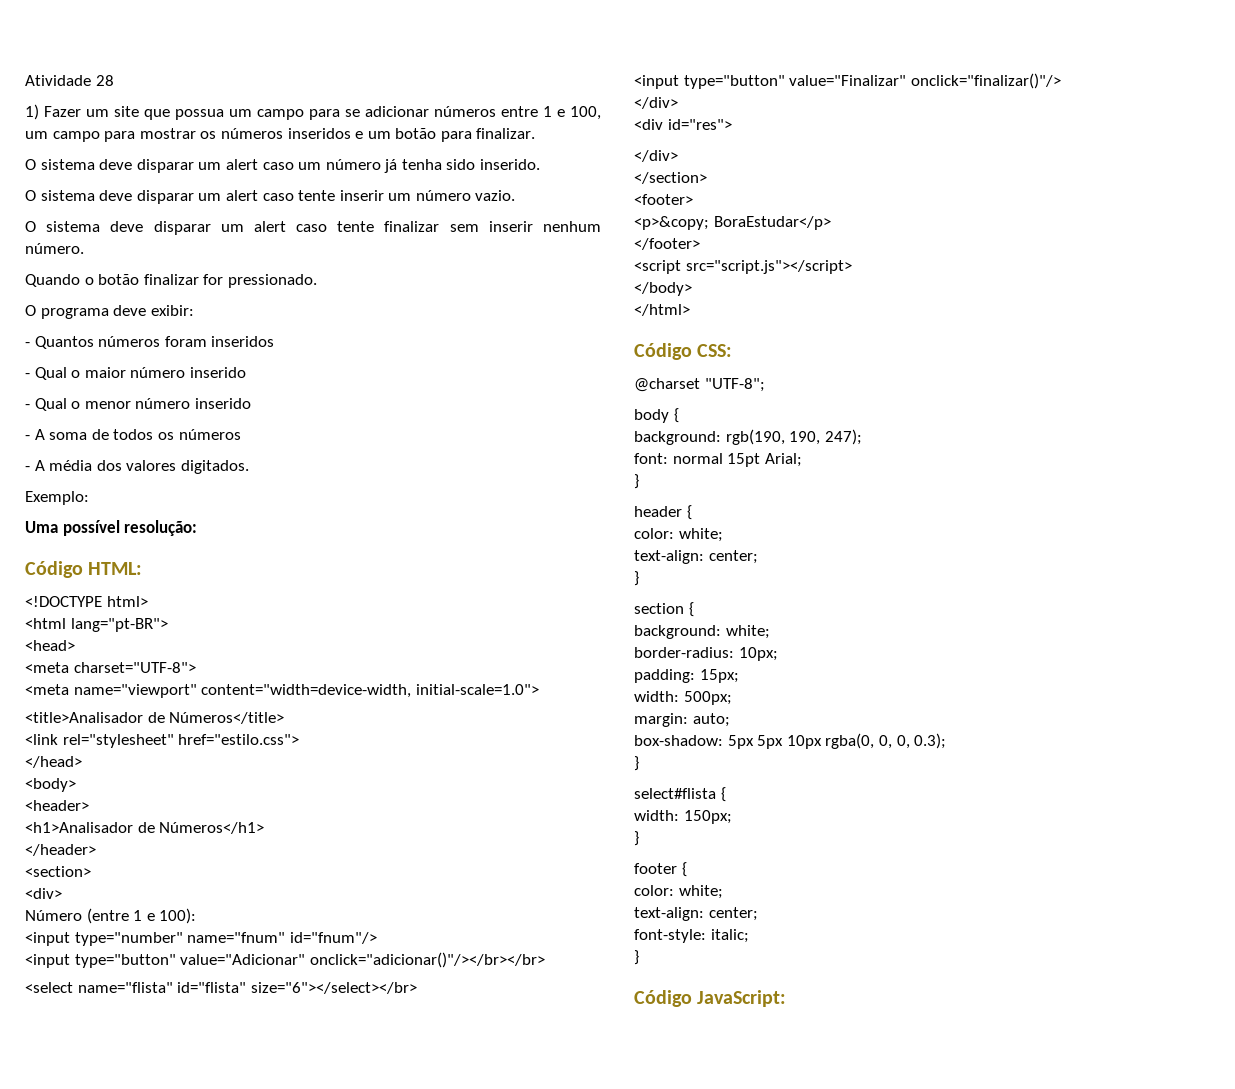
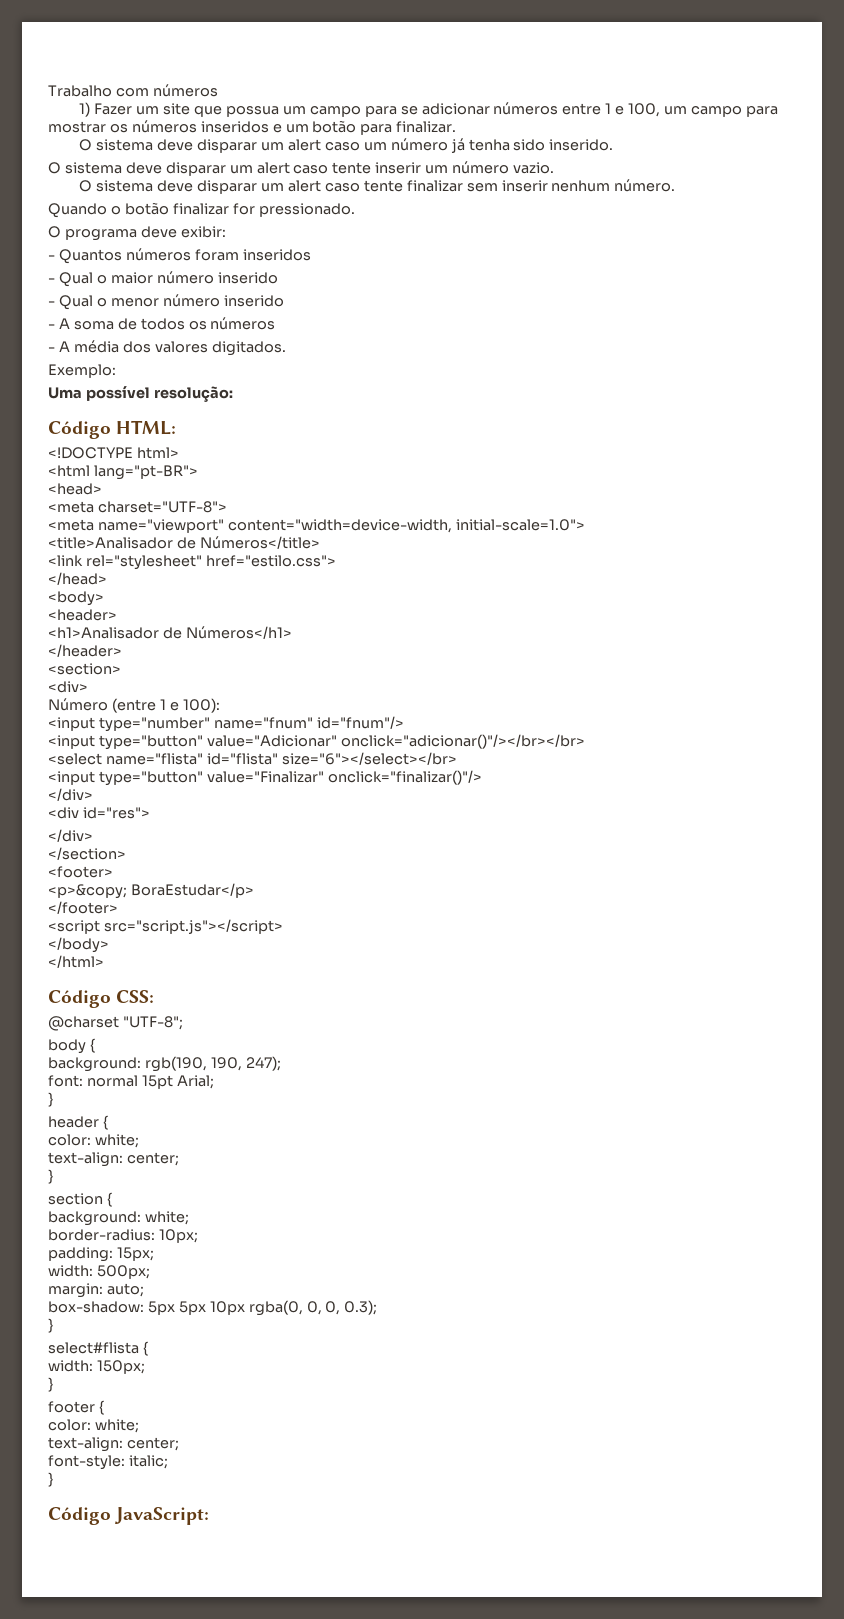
- Atividade 28
+ Trabalho com números

